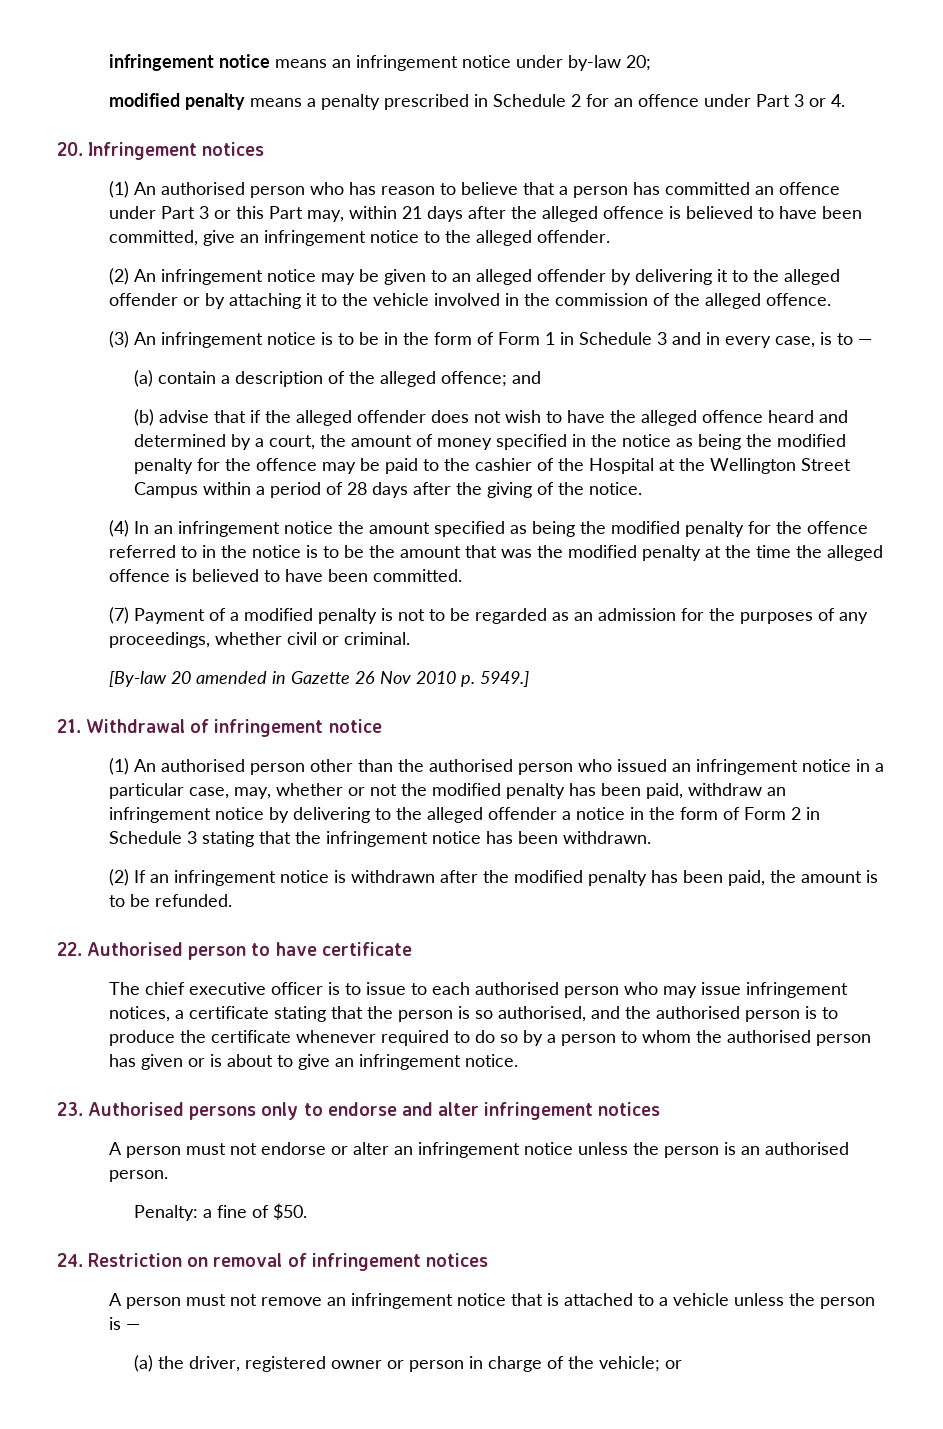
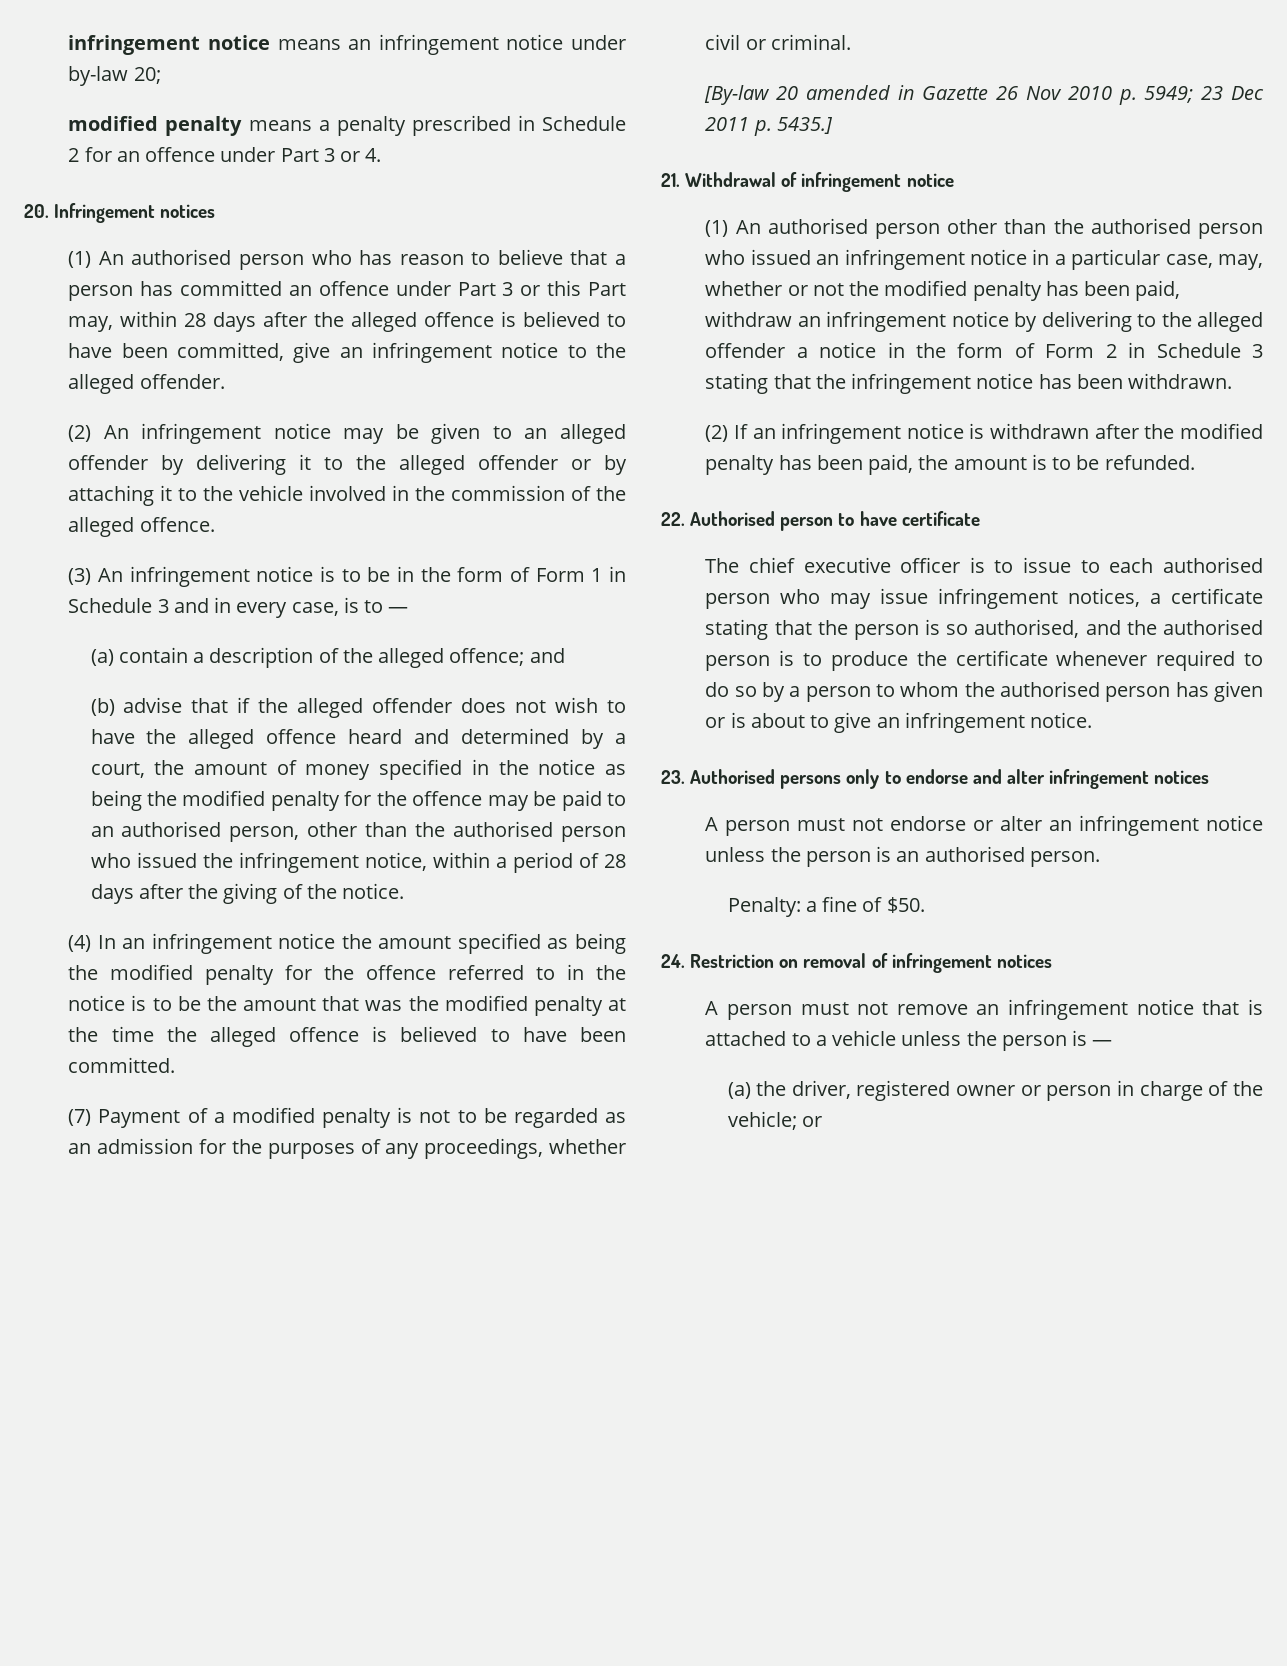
- (1) An authorised person who has reason to believe that a person has committed an offence under Part 3 or this Part may, within 21 days after the alleged offence is believed to have been committed, give an infringement notice to the alleged offender.
+ (1) An authorised person who has reason to believe that a person has committed an offence under Part 3 or this Part may, within 28 days after the alleged offence is believed to have been committed, give an infringement notice to the alleged offender.
- (b) advise that if the alleged offender does not wish to have the alleged offence heard and determined by a court, the amount of money specified in the notice as being the modified penalty for the offence may be paid to the cashier of the Hospital at the Wellington Street Campus within a period of 28 days after the giving of the notice.
+ (b) advise that if the alleged offender does not wish to have the alleged offence heard and determined by a court, the amount of money specified in the notice as being the modified penalty for the offence may be paid to an authorised person, other than the authorised person who issued the infringement notice, within a period of 28 days after the giving of the notice.
- [By-law 20 amended in Gazette 26 Nov 2010 p. 5949.]
+ [By-law 20 amended in Gazette 26 Nov 2010 p. 5949; 23 Dec 2011 p. 5435.]

